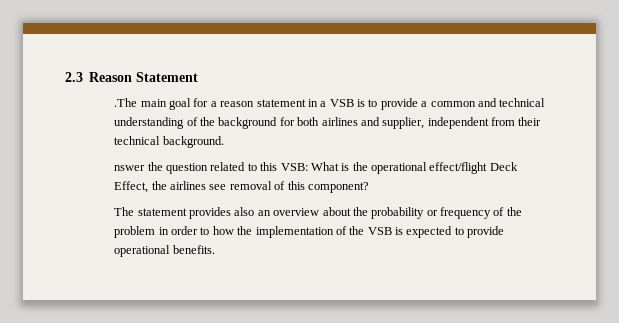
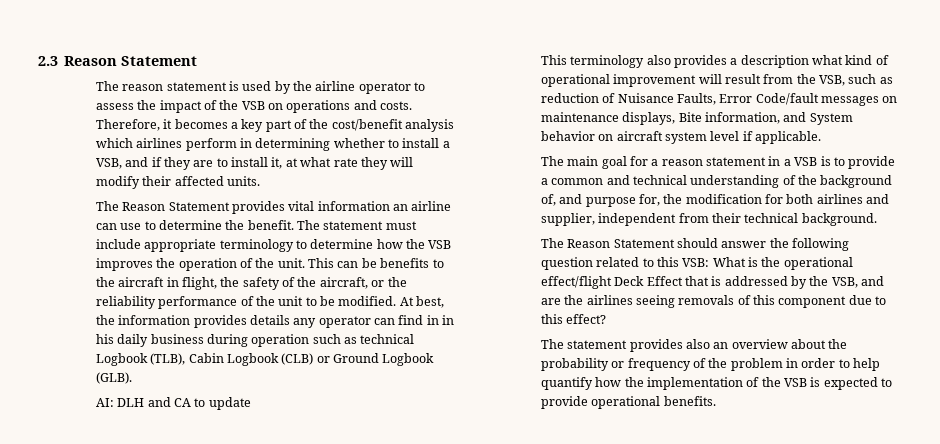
- .The main goal for a reason statement in a VSB is to provide a common and technical understanding of the background for both airlines and supplier, independent from their technical background.
+ The reason statement is used by the airline operator to assess the impact of the VSB on operations and costs. Therefore, it becomes a key part of the cost/benefit analysis which airlines perform in determining whether to install a VSB, and if they are to install it, at what rate they will modify their affected units.
+ The Reason Statement provides vital information an airline can use to determine the benefit. The statement must include appropriate terminology to determine how the VSB improves the operation of the unit. This can be benefits to the aircraft in flight, the safety of the aircraft, or the reliability performance of the unit to be modified. At best, the information provides details any operator can find in in his daily business during operation such as technical Logbook (TLB), Cabin Logbook (CLB) or Ground Logbook (GLB).
+ AI: DLH and CA to update
+ This terminology also provides a description what kind of operational improvement will result from the VSB, such as reduction of Nuisance Faults, Error Code/fault messages on maintenance displays, Bite information, and System behavior on aircraft system level if applicable.
+ The main goal for a reason statement in a VSB is to provide a common and technical understanding of the background of, and purpose for, the modification for both airlines and supplier, independent from their technical background.
- nswer the question related to this VSB: What is the operational effect/flight Deck Effect, the airlines see removal of this component?
+ The Reason Statement should answer the following question related to this VSB: What is the operational effect/flight Deck Effect that is addressed by the VSB, and are the airlines seeing removals of this component due to this effect?
- The statement provides also an overview about the probability or frequency of the problem in order to how the implementation of the VSB is expected to provide operational benefits.
+ The statement provides also an overview about the probability or frequency of the problem in order to help quantify how the implementation of the VSB is expected to provide operational benefits.

